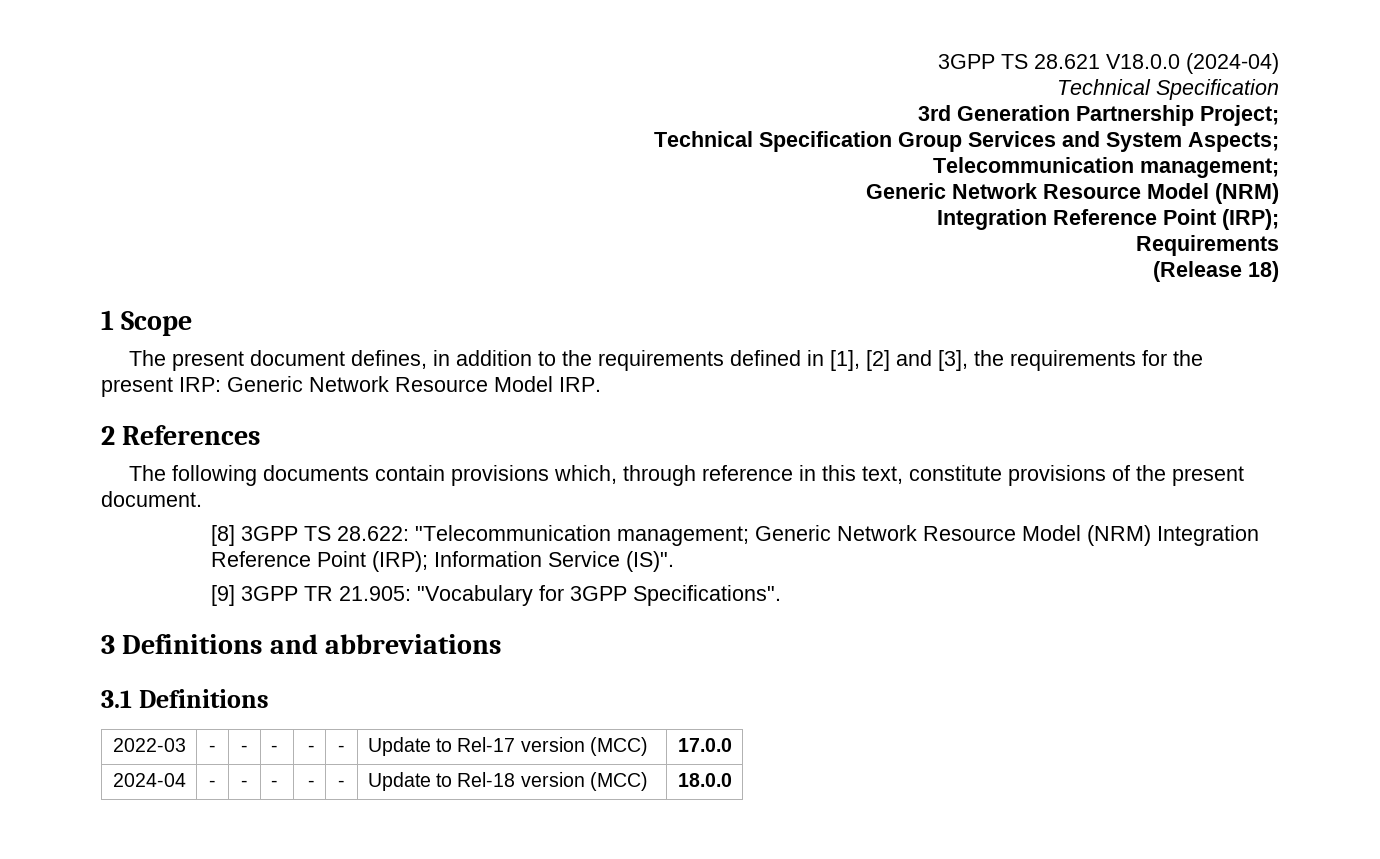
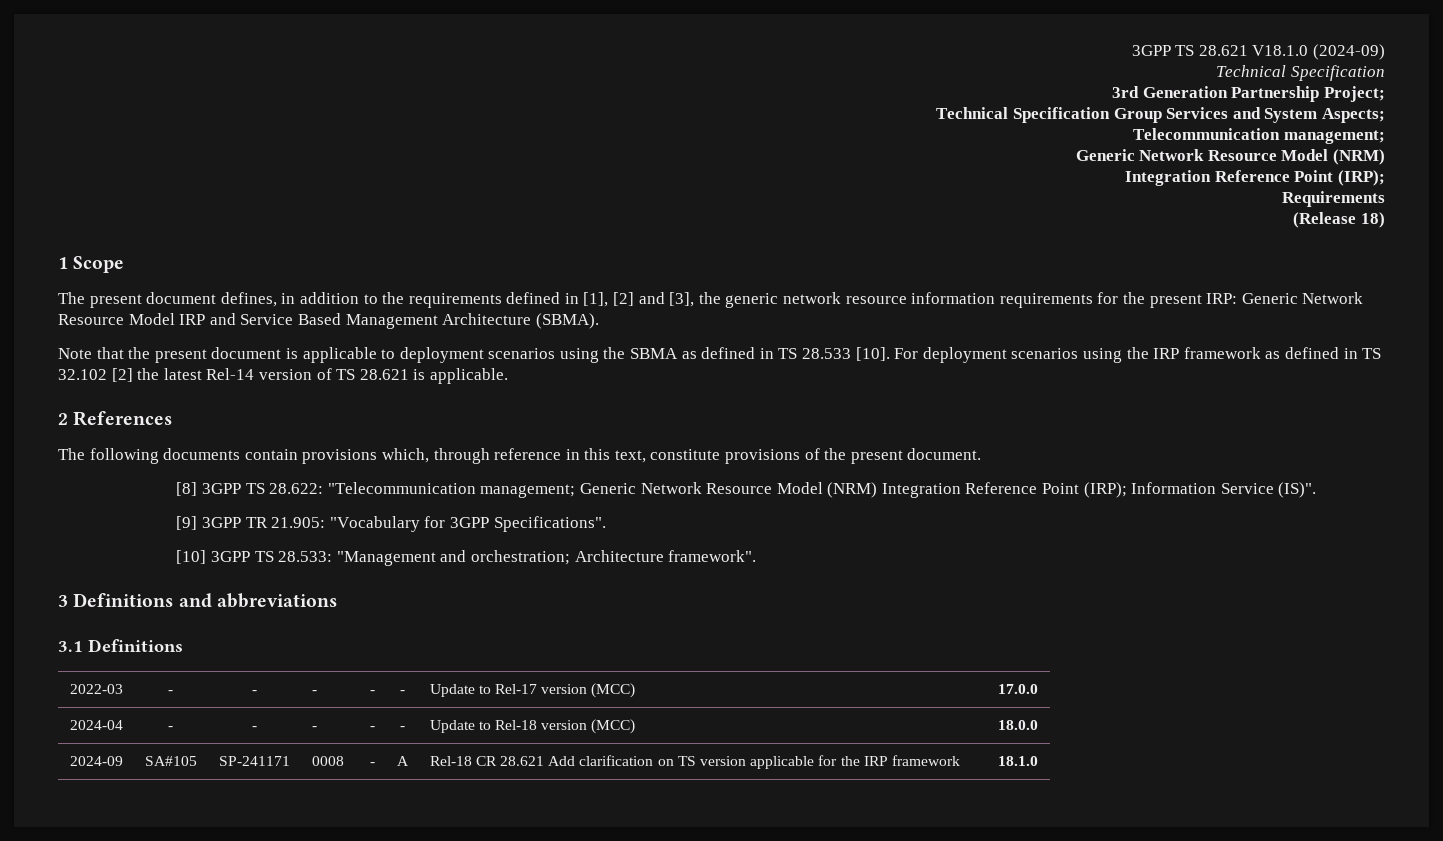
- 3GPP TS 28.621 V18.0.0 (2024-04)
+ 3GPP TS 28.621 V18.1.0 (2024-09)
- The present document defines, in addition to the requirements defined in [1], [2] and [3], the requirements for the present IRP: Generic Network Resource Model IRP.
+ The present document defines, in addition to the requirements defined in [1], [2] and [3], the generic network resource information requirements for the present IRP: Generic Network Resource Model IRP and Service Based Management Architecture (SBMA).
+ Note that the present document is applicable to deployment scenarios using the SBMA as defined in TS 28.533 [10]. For deployment scenarios using the IRP framework as defined in TS 32.102 [2] the latest Rel-14 version of TS 28.621 is applicable.
+ [10] 3GPP TS 28.533: "Management and orchestration; Architecture framework".
+ 2024-09 | SA#105 | SP-241171 | 0008 | - | A | Rel-18 CR 28.621 Add clarification on TS version applicable for the IRP framework | 18.1.0

